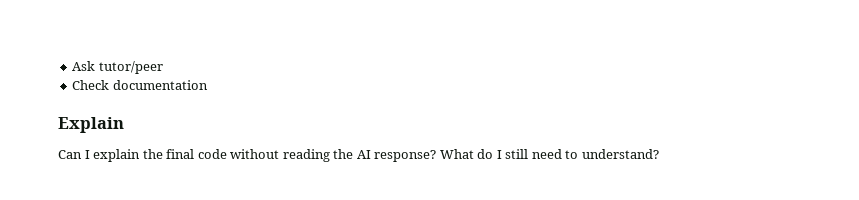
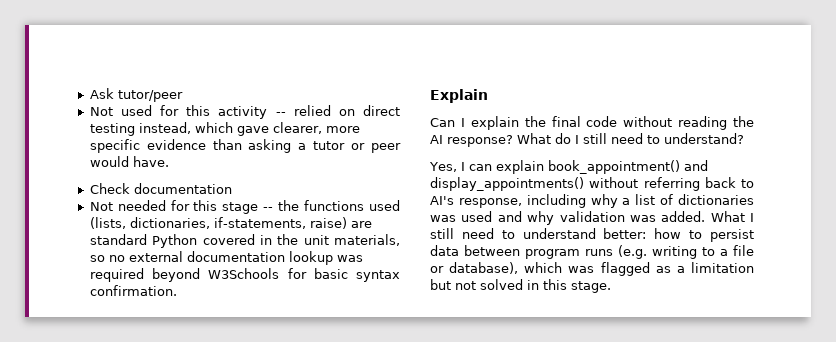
+ Not used for this activity -- relied on direct testing instead, which gave clearer, more specific evidence than asking a tutor or peer would have.
  Check documentation
+ Not needed for this stage -- the functions used (lists, dictionaries, if-statements, raise) are standard Python covered in the unit materials, so no external documentation lookup was required beyond W3Schools for basic syntax confirmation.
+ Yes, I can explain book_appointment() and display_appointments() without referring back to AI's response, including why a list of dictionaries was used and why validation was added. What I still need to understand better: how to persist data between program runs (e.g. writing to a file or database), which was flagged as a limitation but not solved in this stage.

